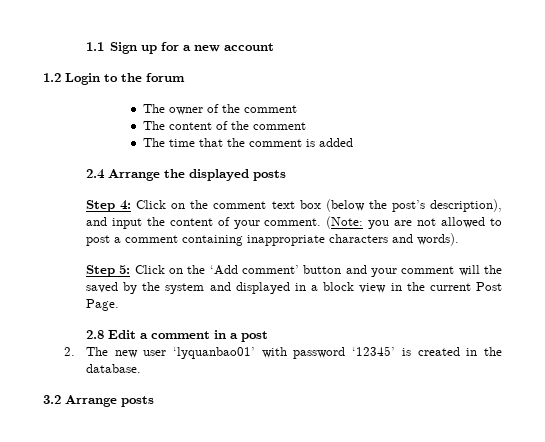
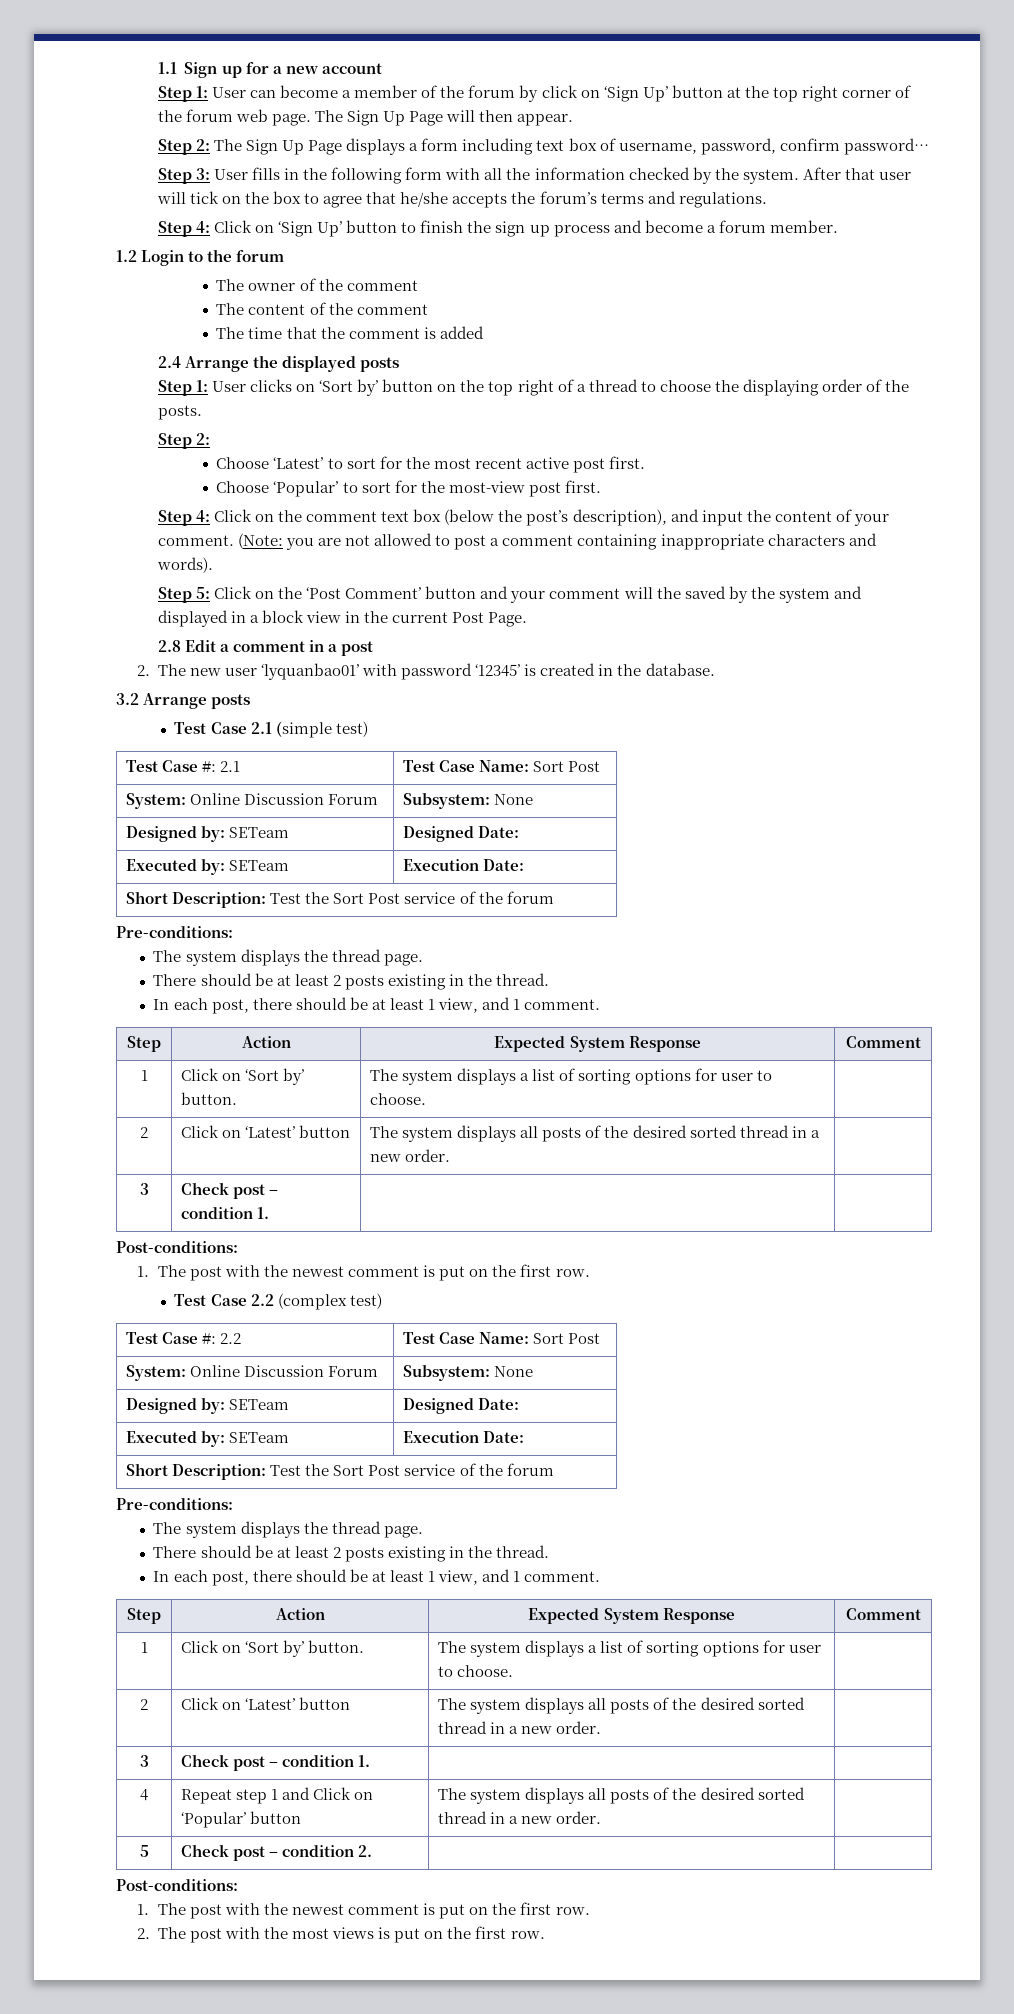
+ Step 1: User can become a member of the forum by click on ‘Sign Up’ button at the top right corner of the forum web page. The Sign Up Page will then appear.
+ Step 2: The Sign Up Page displays a form including text box of username, password, confirm password…
+ Step 3: User fills in the following form with all the information checked by the system. After that user will tick on the box to agree that he/she accepts the forum’s terms and regulations.
+ Step 4: Click on ‘Sign Up’ button to finish the sign up process and become a forum member.
+ Step 1: User clicks on ‘Sort by’ button on the top right of a thread to choose the displaying order of the posts.
+ Step 2:
+ Choose ‘Latest’ to sort for the most recent active post first.
+ Choose ‘Popular’ to sort for the most-view post first.
- Step 5: Click on the ‘Add comment’ button and your comment will the saved by the system and displayed in a block view in the current Post Page.
+ Step 5: Click on the ‘Post Comment’ button and your comment will the saved by the system and displayed in a block view in the current Post Page.
+ Test Case 2.1 (simple test)
+ Test Case #: 2.1 | Test Case Name: Sort Post
+ System: Online Discussion Forum | Subsystem: None
+ Designed by: SETeam | Designed Date:
+ Executed by: SETeam | Execution Date:
+ Short Description: Test the Sort Post service of the forum
+ Pre-conditions:
+ The system displays the thread page.
+ There should be at least 2 posts existing in the thread.
+ In each post, there should be at least 1 view, and 1 comment.
+ Step | Action | Expected System Response | Comment
+ 1 | Click on ‘Sort by’ button. | The system displays a list of sorting options for user to choose. |
+ 2 | Click on ‘Latest’ button | The system displays all posts of the desired sorted thread in a new order. |
+ 3 | Check post – condition 1. | |
+ Post-conditions:
+ 1. The post with the newest comment is put on the first row.
+ Test Case 2.2 (complex test)
+ Test Case #: 2.2 | Test Case Name: Sort Post
+ System: Online Discussion Forum | Subsystem: None
+ Designed by: SETeam | Designed Date:
+ Executed by: SETeam | Execution Date:
+ Short Description: Test the Sort Post service of the forum
+ Pre-conditions:
+ The system displays the thread page.
+ There should be at least 2 posts existing in the thread.
+ In each post, there should be at least 1 view, and 1 comment.
+ Step | Action | Expected System Response | Comment
+ 1 | Click on ‘Sort by’ button. | The system displays a list of sorting options for user to choose. |
+ 2 | Click on ‘Latest’ button | The system displays all posts of the desired sorted thread in a new order. |
+ 3 | Check post – condition 1. | |
+ 4 | Repeat step 1 and Click on ‘Popular’ button | The system displays all posts of the desired sorted thread in a new order. |
+ 5 | Check post – condition 2. | |
+ Post-conditions:
+ 1. The post with the newest comment is put on the first row.
+ 2. The post with the most views is put on the first row.

